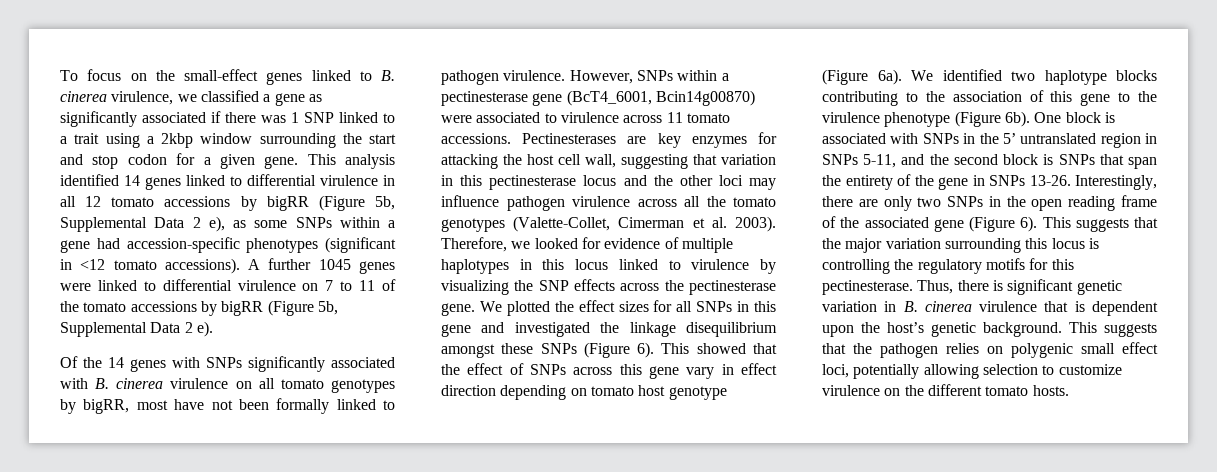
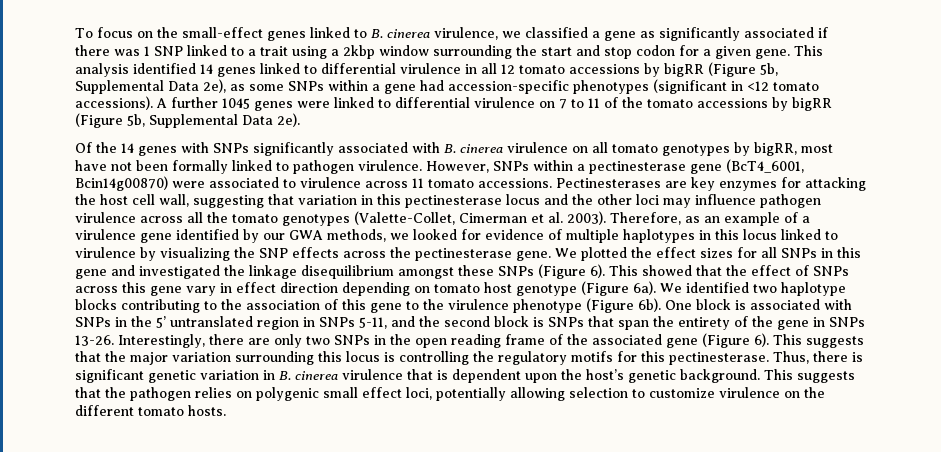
- This analysis identified 14 genes linked to differential virulence in all 12 tomato accessions by bigRR (Figure 5b, Supplemental Data 2 e), as some SNPs within a gene had accession-specific phenotypes (significant in <12 tomato accessions).
+ This analysis identified 14 genes linked to differential virulence in all 12 tomato accessions by bigRR (Figure 5b, Supplemental Data 2e), as some SNPs within a gene had accession-specific phenotypes (significant in <12 tomato accessions).
- A further 1045 genes were linked to differential virulence on 7 to 11 of the tomato accessions by bigRR (Figure 5b, Supplemental Data 2 e).
+ A further 1045 genes were linked to differential virulence on 7 to 11 of the tomato accessions by bigRR (Figure 5b, Supplemental Data 2e).
- Therefore, we looked for evidence of multiple haplotypes in this locus linked to virulence by visualizing the SNP effects across the pectinesterase gene.
+ Therefore, as an example of a virulence gene identified by our GWA methods, we looked for evidence of multiple haplotypes in this locus linked to virulence by visualizing the SNP effects across the pectinesterase gene.

